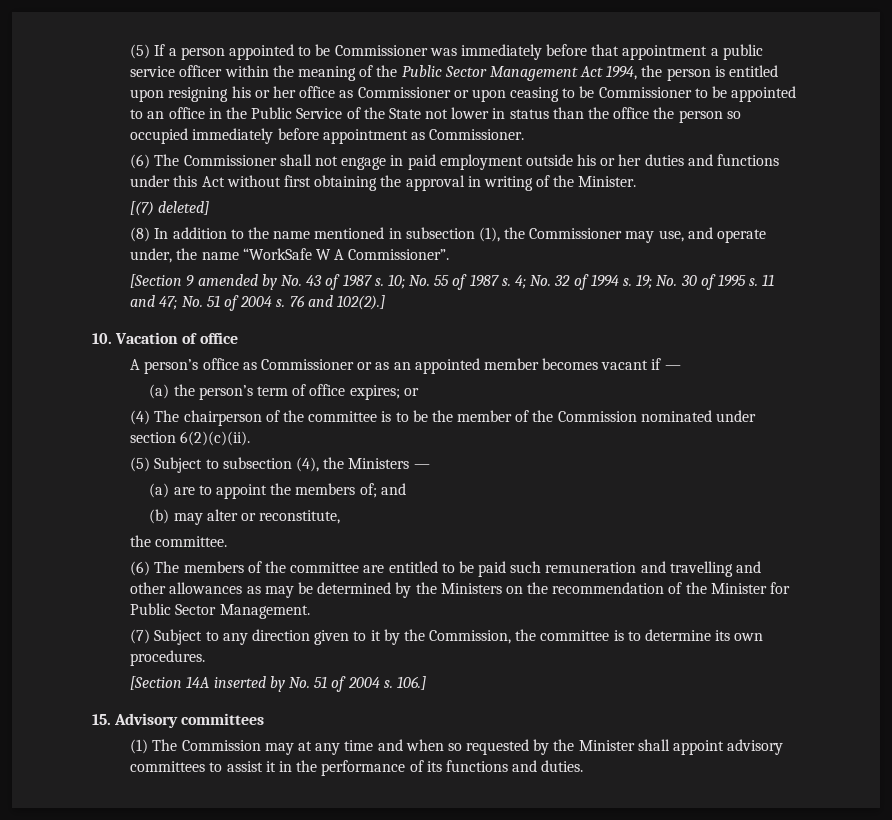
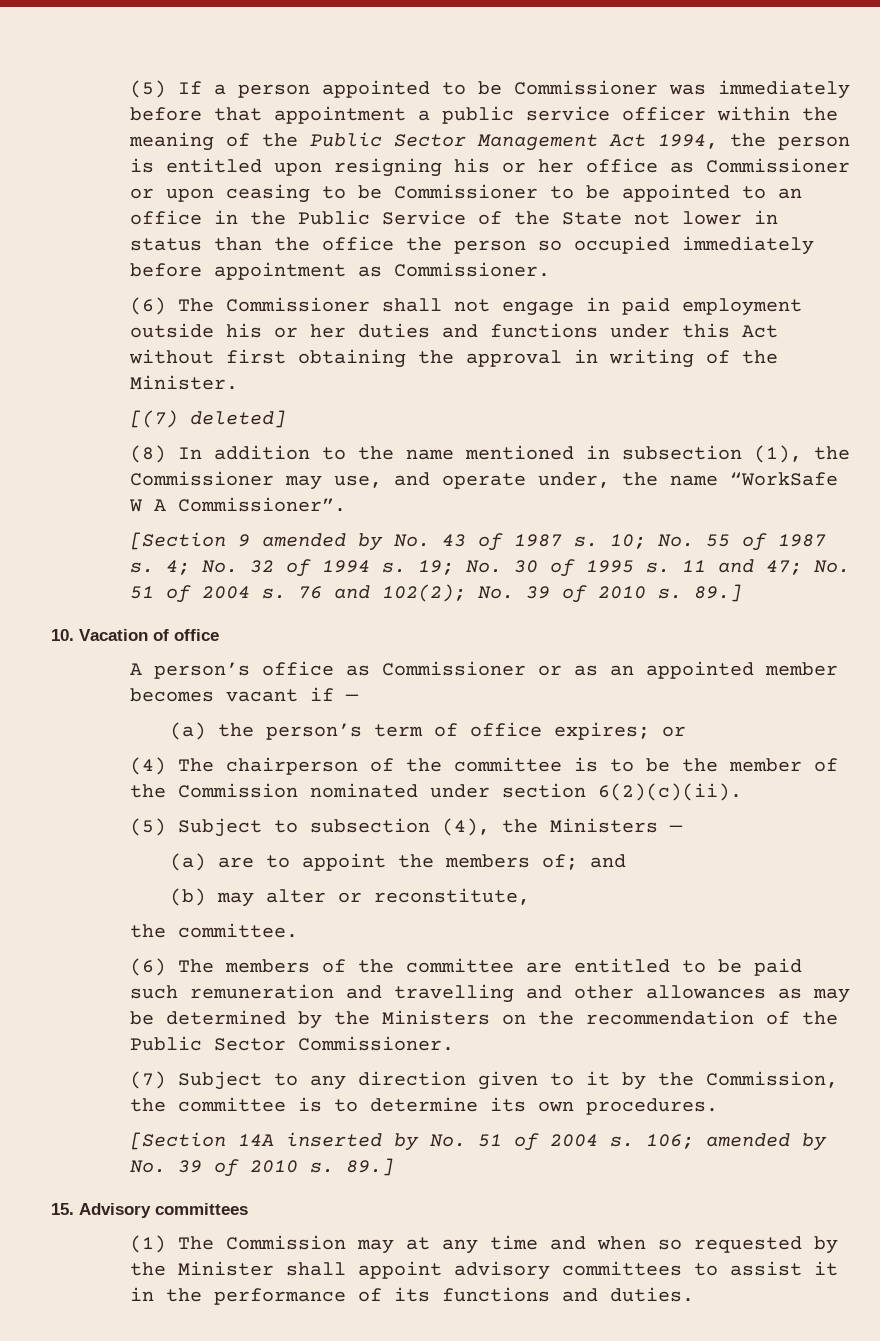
- 76 and 102(2).]
+ 76 and 102(2); No. 39 of 2010 s. 89.]
- (6) The members of the committee are entitled to be paid such remuneration and travelling and other allowances as may be determined by the Ministers on the recommendation of the Minister for Public Sector Management.
+ (6) The members of the committee are entitled to be paid such remuneration and travelling and other allowances as may be determined by the Ministers on the recommendation of the Public Sector Commissioner.
- 106.]
+ 106; amended by No. 39 of 2010 s. 89.]

